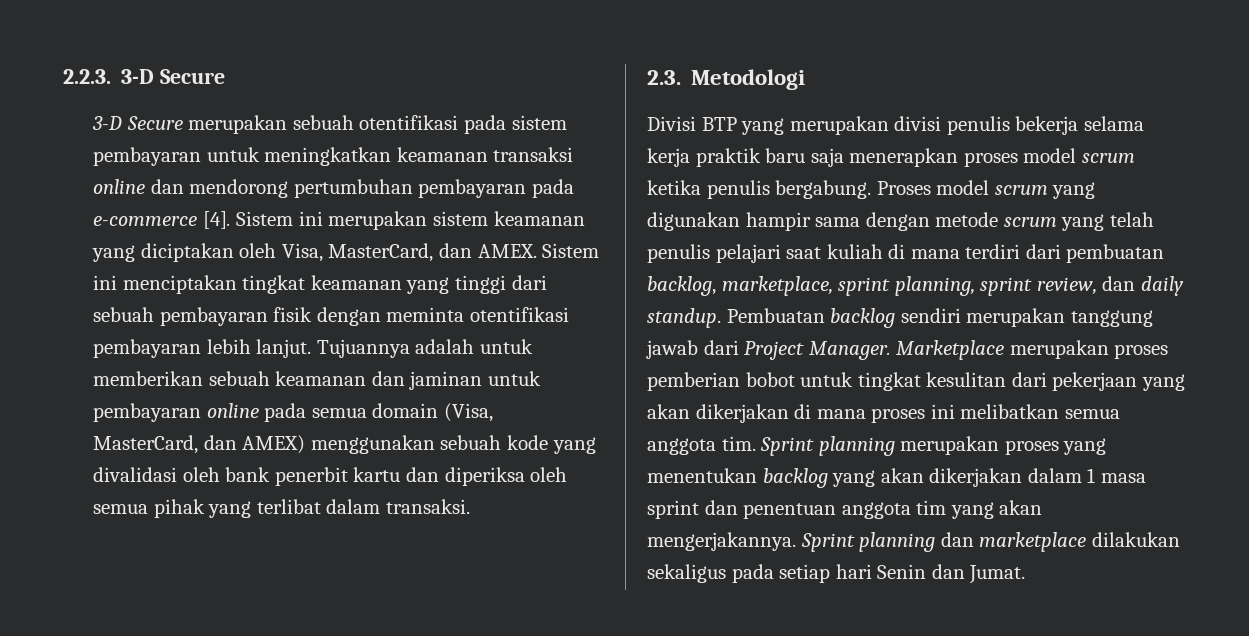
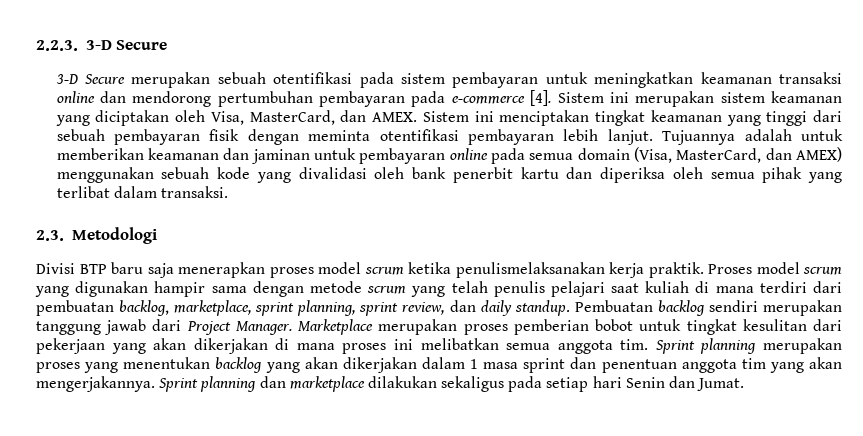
- Tujuannya adalah untuk memberikan sebuah keamanan dan jaminan untuk pembayaran online pada semua domain (Visa, MasterCard, dan AMEX) menggunakan sebuah kode yang divalidasi oleh bank penerbit kartu dan diperiksa oleh semua pihak yang terlibat dalam transaksi.
+ Tujuannya adalah untuk memberikan keamanan dan jaminan untuk pembayaran online pada semua domain (Visa, MasterCard, dan AMEX) menggunakan sebuah kode yang divalidasi oleh bank penerbit kartu dan diperiksa oleh semua pihak yang terlibat dalam transaksi.
- Divisi BTP yang merupakan divisi penulis bekerja selama kerja praktik baru saja menerapkan proses model scrum ketika penulis bergabung.
+ Divisi BTP baru saja menerapkan proses model scrum ketika penulismelaksanakan kerja praktik.

